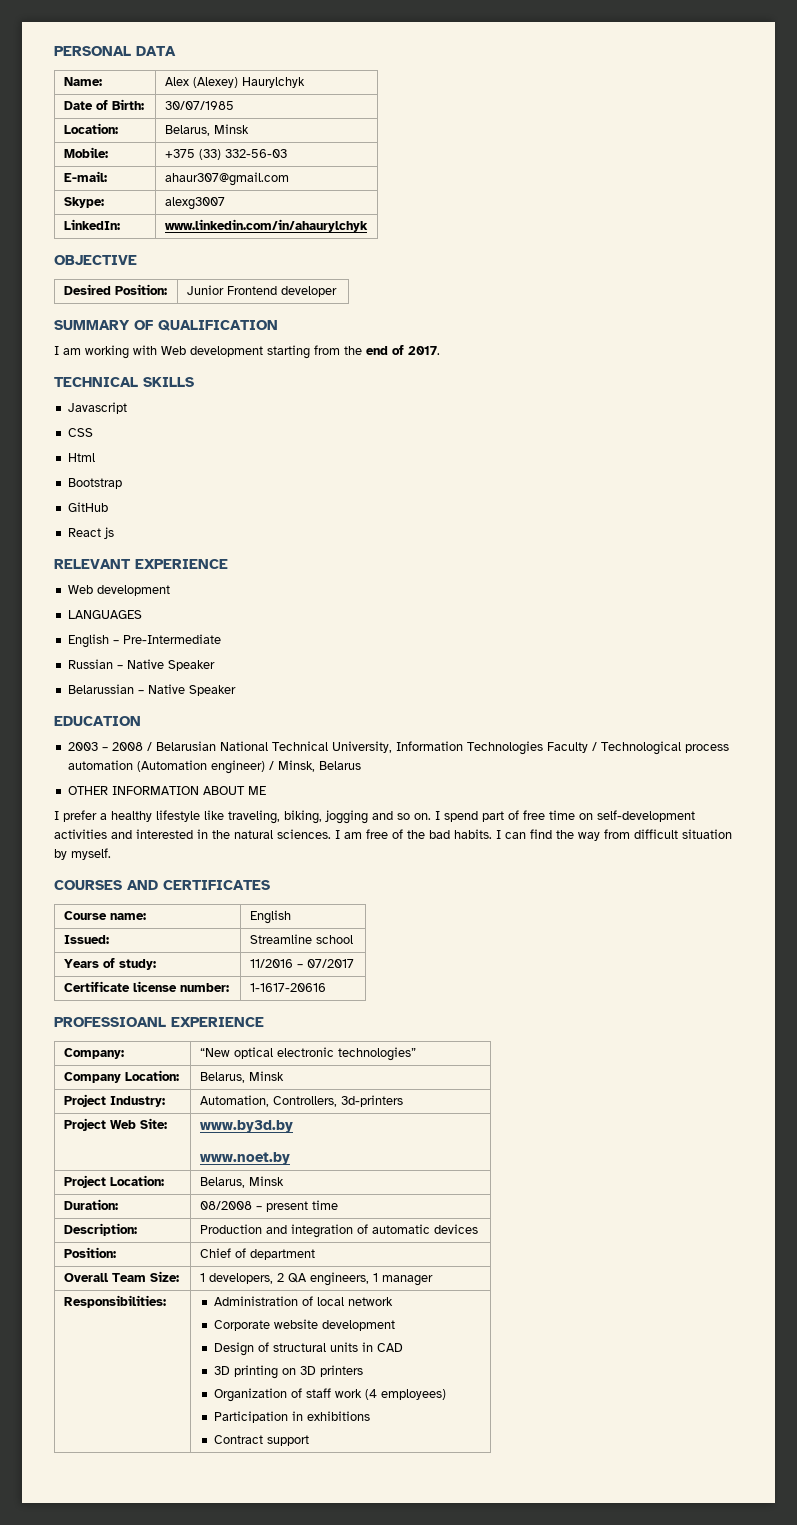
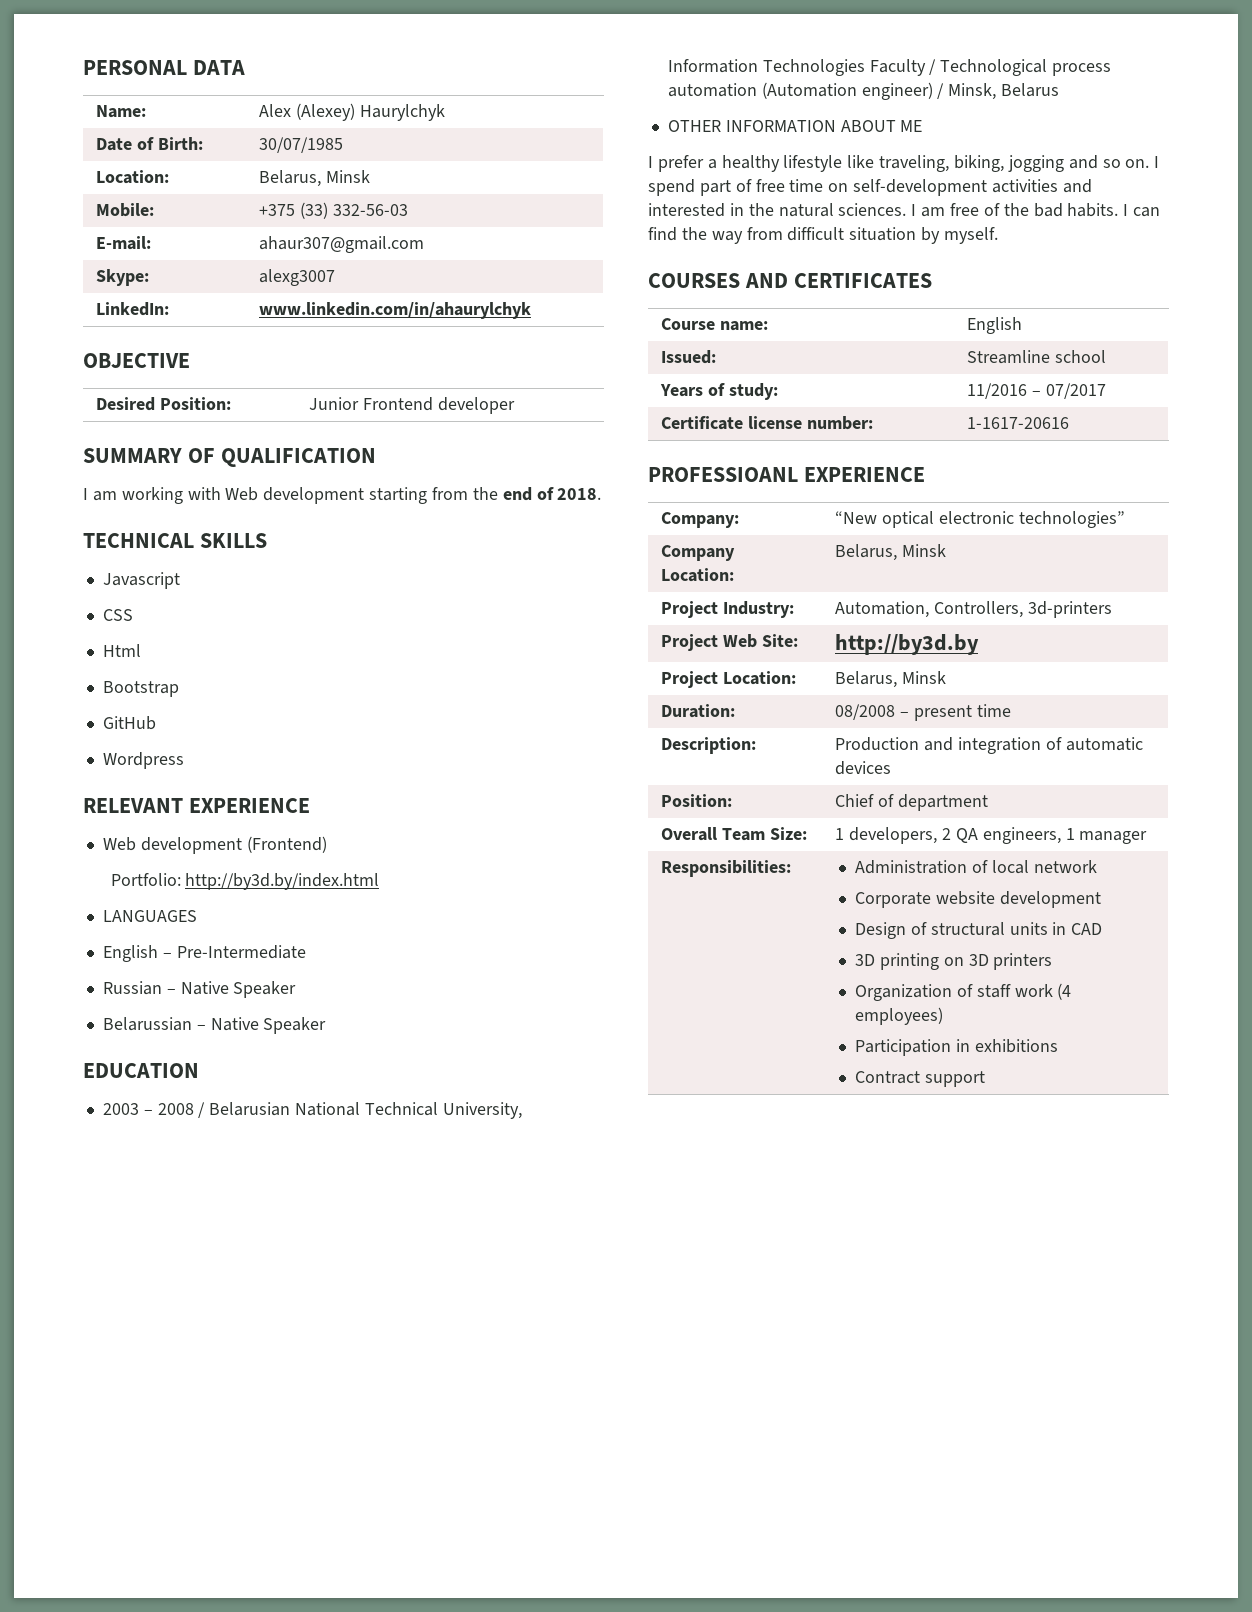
- I am working with Web development starting from the end of 2017.
+ I am working with Web development starting from the end of 2018.
- React js
+ Wordpress
  RELEVANT EXPERIENCE
- Web development
+ Web development (Frontend)
+ Portfolio: http://by3d.by/index.html
- Project Web Site: | www.by3d.by
- www.noet.by
+ Project Web Site: | http://by3d.by

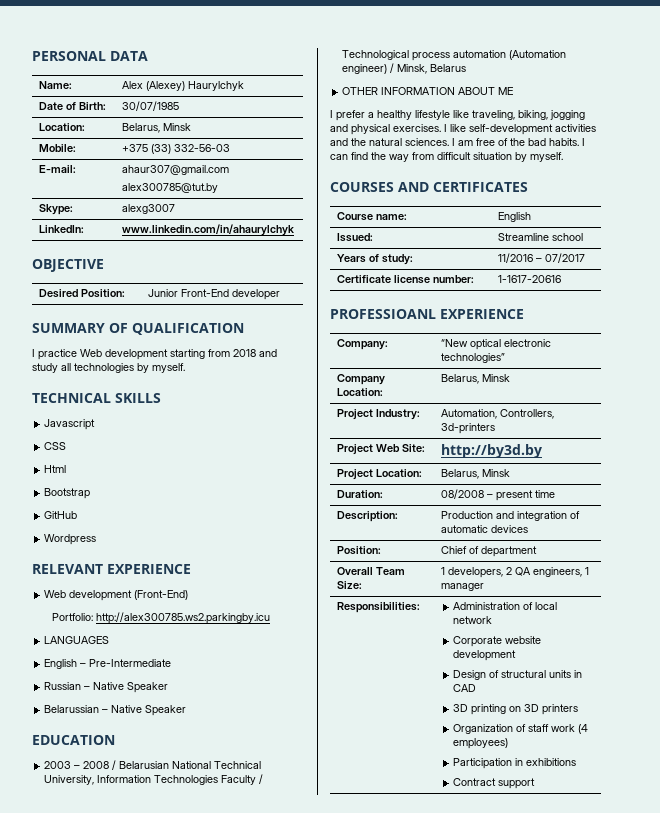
  E-mail: | ahaur307@gmail.com
+ alex300785@tut.by
- Desired Position: | Junior Frontend developer
+ Desired Position: | Junior Front-End developer
- I am working with Web development starting from the end of 2018.
+ I practiсe Web development starting from 2018 and study all technologies by myself.
- Web development (Frontend)
+ Web development (Front-End)
- Portfolio: http://by3d.by/index.html
+ Portfolio: http://alex300785.ws2.parkingby.icu
- I prefer a healthy lifestyle like traveling, biking, jogging and so on. I spend part of free time on self-development activities and interested in the natural sciences.
+ I prefer a healthy lifestyle like traveling, biking, jogging and physical exercises. I like self-development activities and the natural sciences.

